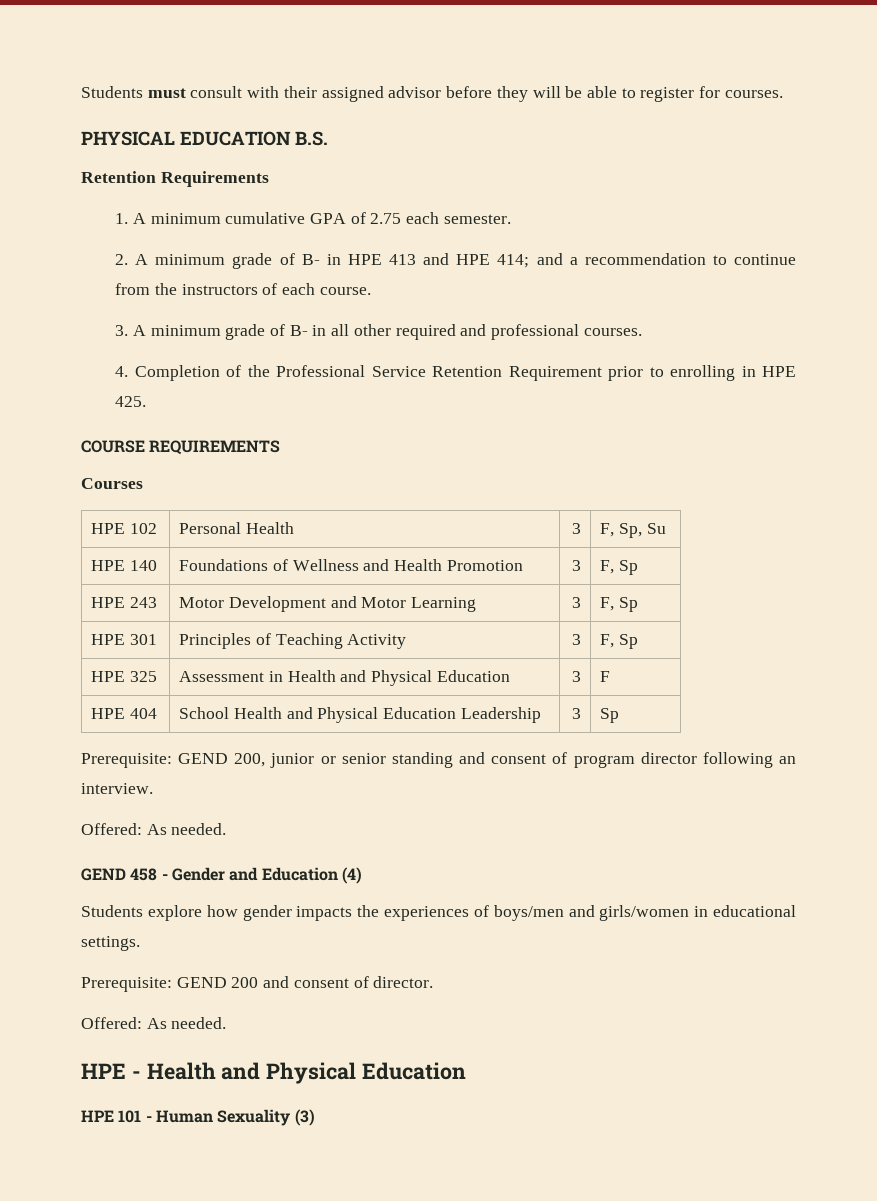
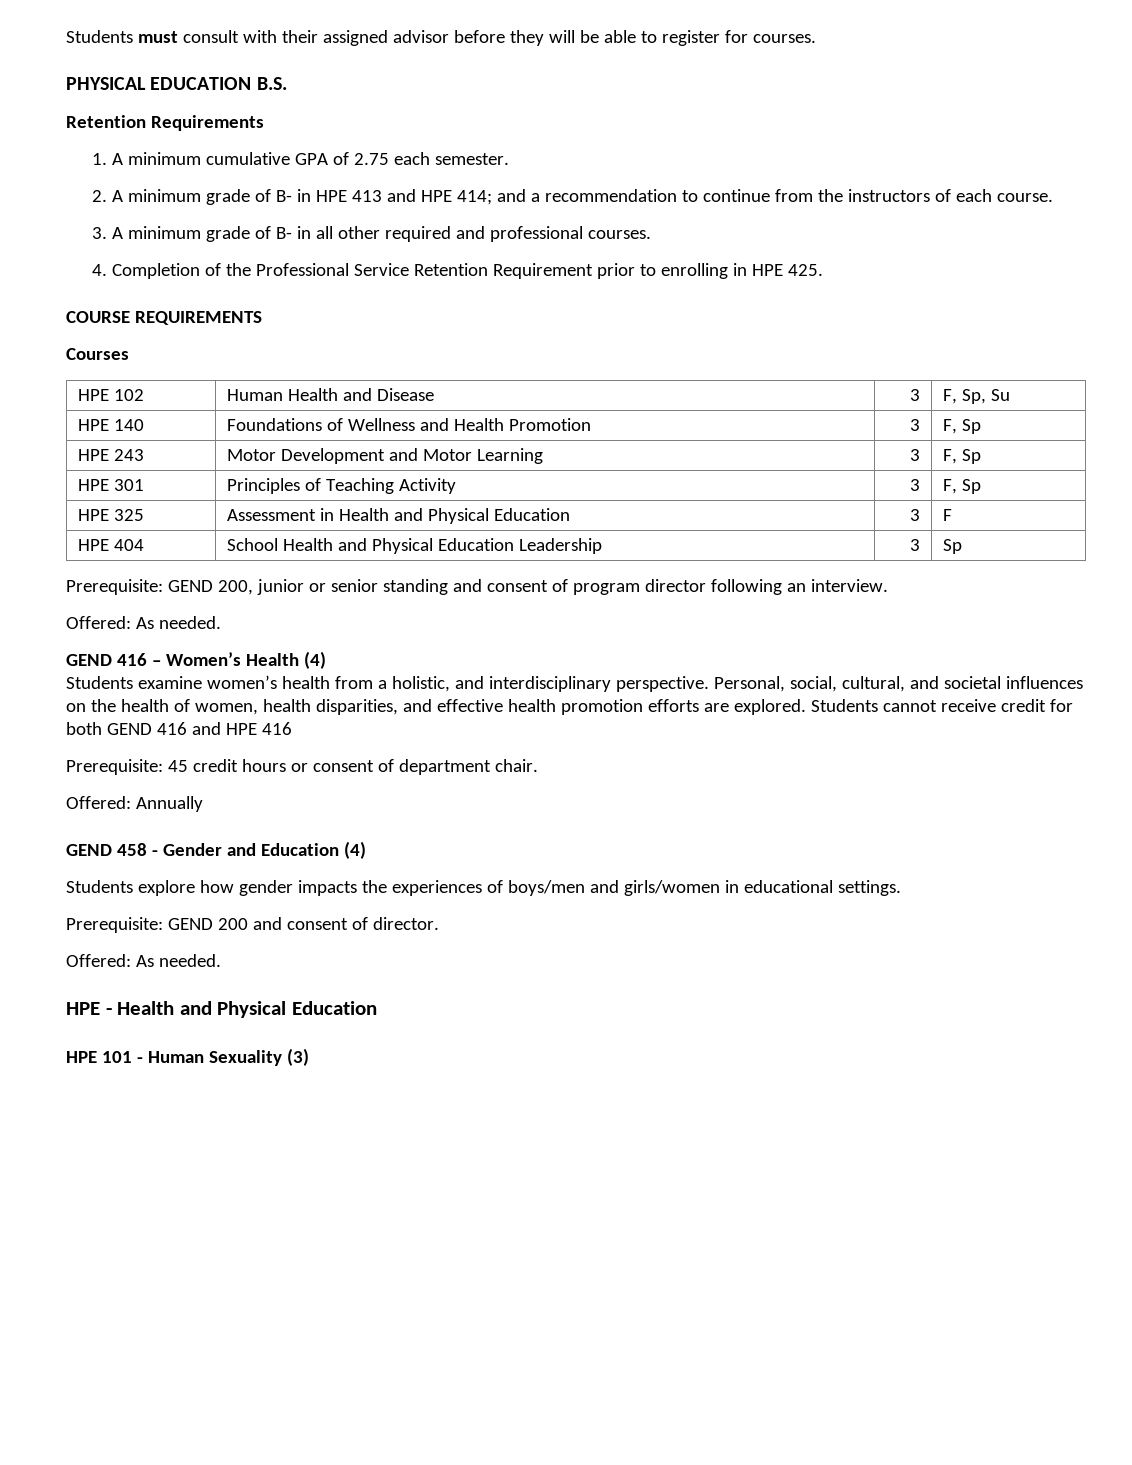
- HPE 102 | Personal Health | 3 | F, Sp, Su
+ HPE 102 | Human Health and Disease | 3 | F, Sp, Su
+ GEND 416 – Women’s Health (4)
+ Students examine women’s health from a holistic, and interdisciplinary perspective. Personal, social, cultural, and societal influences on the health of women, health disparities, and effective health promotion efforts are explored. Students cannot receive credit for both GEND 416 and HPE 416
+ Prerequisite: 45 credit hours or consent of department chair.
+ Offered: Annually

